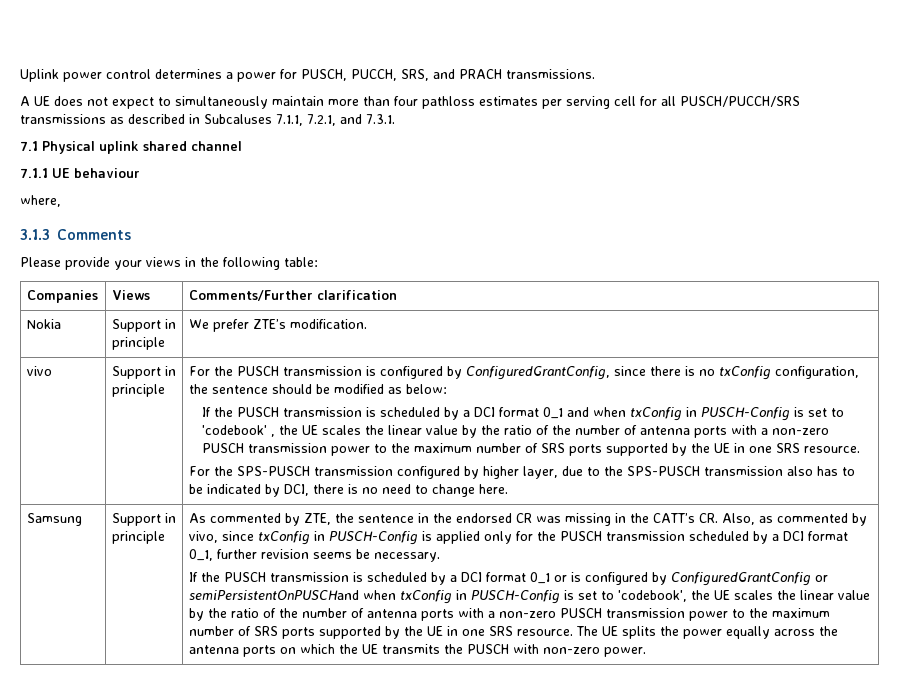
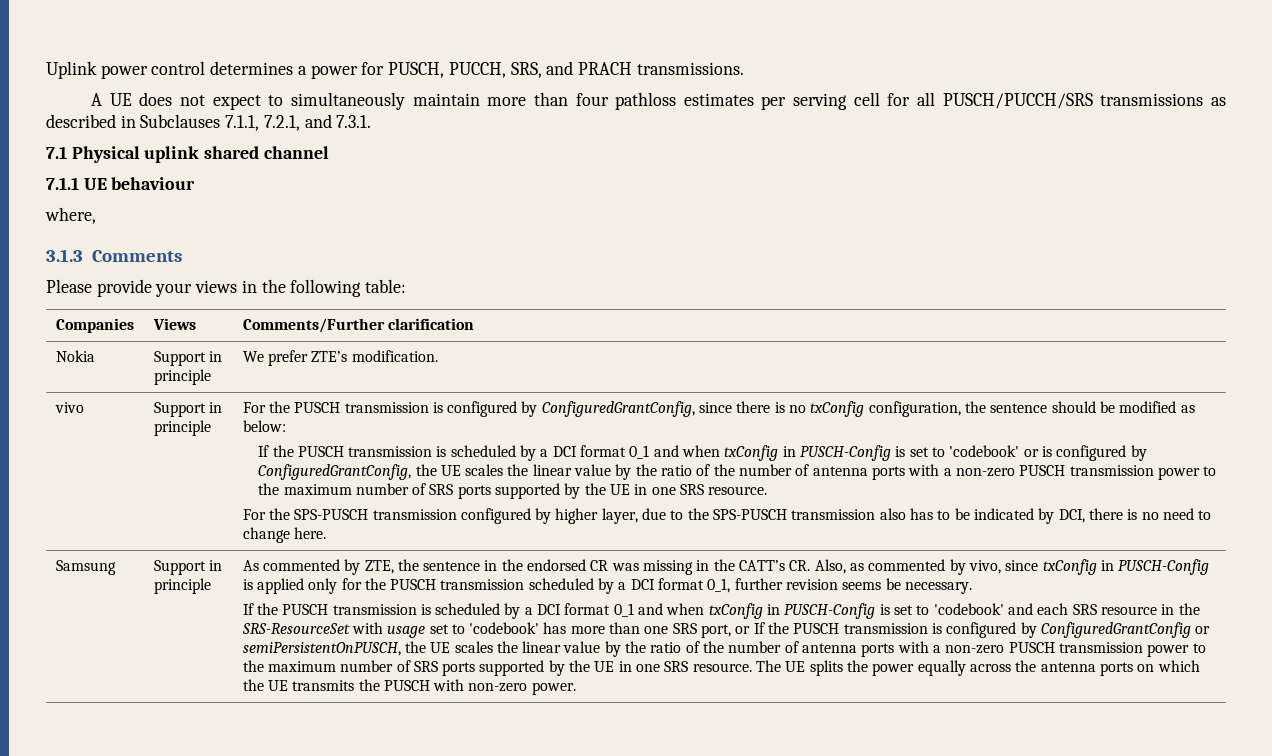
- A UE does not expect to simultaneously maintain more than four pathloss estimates per serving cell for all PUSCH/PUCCH/SRS transmissions as described in Subcaluses 7.1.1, 7.2.1, and 7.3.1.
+ A UE does not expect to simultaneously maintain more than four pathloss estimates per serving cell for all PUSCH/PUCCH/SRS transmissions as described in Subclauses 7.1.1, 7.2.1, and 7.3.1.
- If the PUSCH transmission is scheduled by a DCI format 0_1 and when txConfig in PUSCH-Config is set to 'codebook' , the UE scales the linear value by the ratio of the number of antenna ports with a non-zero PUSCH transmission power to the maximum number of SRS ports supported by the UE in one SRS resource.
+ If the PUSCH transmission is scheduled by a DCI format 0_1 and when txConfig in PUSCH-Config is set to 'codebook' or is configured by ConfiguredGrantConfig, the UE scales the linear value by the ratio of the number of antenna ports with a non-zero PUSCH transmission power to the maximum number of SRS ports supported by the UE in one SRS resource.
- If the PUSCH transmission is scheduled by a DCI format 0_1 or is configured by ConfiguredGrantConfig or semiPersistentOnPUSCHand when txConfig in PUSCH-Config is set to 'codebook', the UE scales the linear value by the ratio of the number of antenna ports with a non-zero PUSCH transmission power to the maximum number of SRS ports supported by the UE in one SRS resource.
+ If the PUSCH transmission is scheduled by a DCI format 0_1 and when txConfig in PUSCH-Config is set to 'codebook' and each SRS resource in the SRS-ResourceSet with usage set to 'codebook' has more than one SRS port, or If the PUSCH transmission is configured by ConfiguredGrantConfig or semiPersistentOnPUSCH, the UE scales the linear value by the ratio of the number of antenna ports with a non-zero PUSCH transmission power to the maximum number of SRS ports supported by the UE in one SRS resource.

